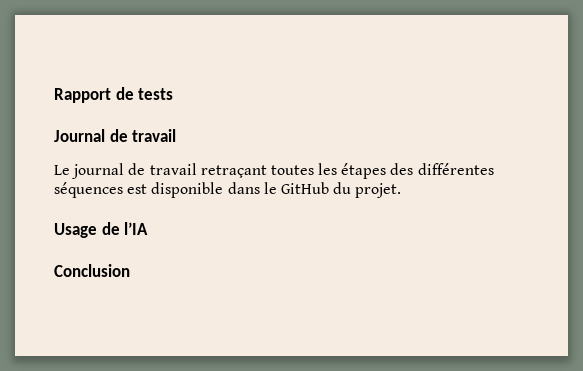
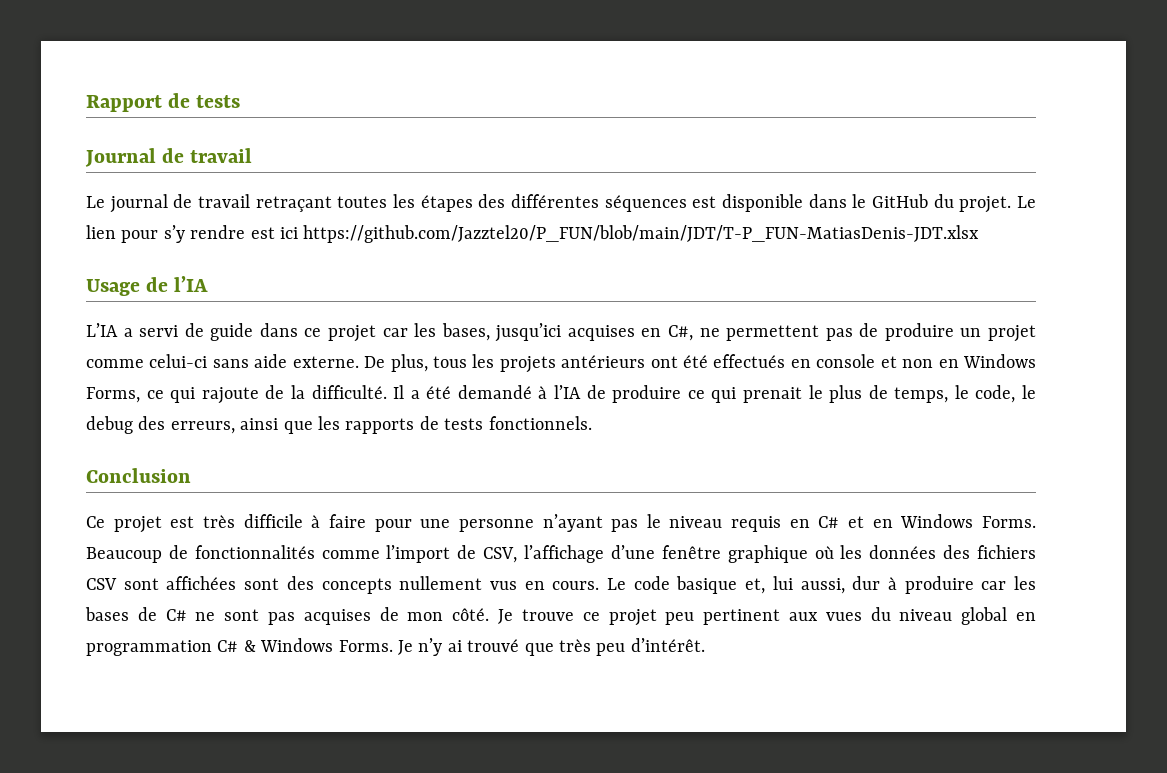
- Le journal de travail retraçant toutes les étapes des différentes séquences est disponible dans le GitHub du projet.
+ Le journal de travail retraçant toutes les étapes des différentes séquences est disponible dans le GitHub du projet. Le lien pour s’y rendre est ici https://github.com/Jazztel20/P_FUN/blob/main/JDT/T-P_FUN-MatiasDenis-JDT.xlsx
  Usage de l’IA
+ L’IA a servi de guide dans ce projet car les bases, jusqu’ici acquises en C#, ne permettent pas de produire un projet comme celui-ci sans aide externe. De plus, tous les projets antérieurs ont été effectués en console et non en Windows Forms, ce qui rajoute de la difficulté. Il a été demandé à l’IA de produire ce qui prenait le plus de temps, le code, le debug des erreurs, ainsi que les rapports de tests fonctionnels.
  Conclusion
+ Ce projet est très difficile à faire pour une personne n’ayant pas le niveau requis en C# et en Windows Forms. Beaucoup de fonctionnalités comme l’import de CSV, l’affichage d’une fenêtre graphique où les données des fichiers CSV sont affichées sont des concepts nullement vus en cours. Le code basique et, lui aussi, dur à produire car les bases de C# ne sont pas acquises de mon côté. Je trouve ce projet peu pertinent aux vues du niveau global en programmation C# & Windows Forms. Je n’y ai trouvé que très peu d’intérêt.

